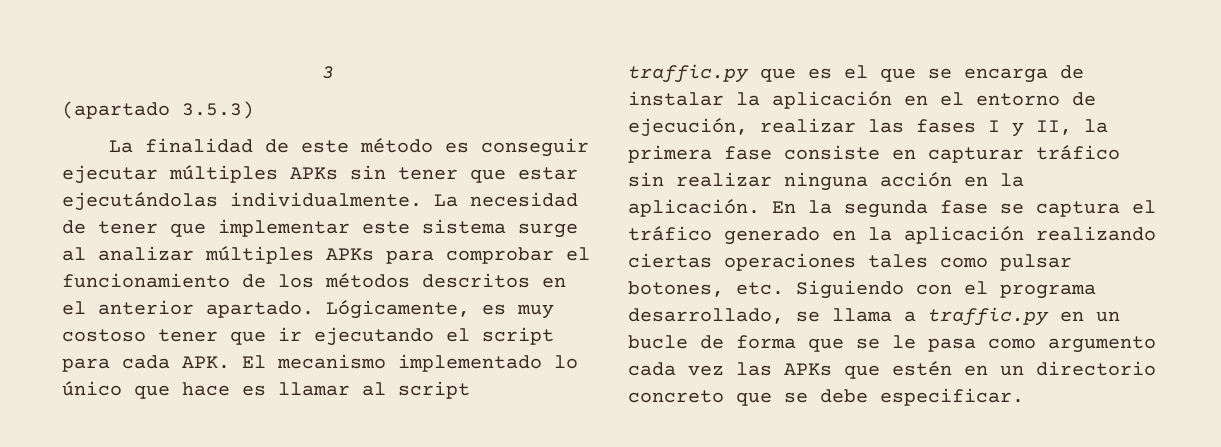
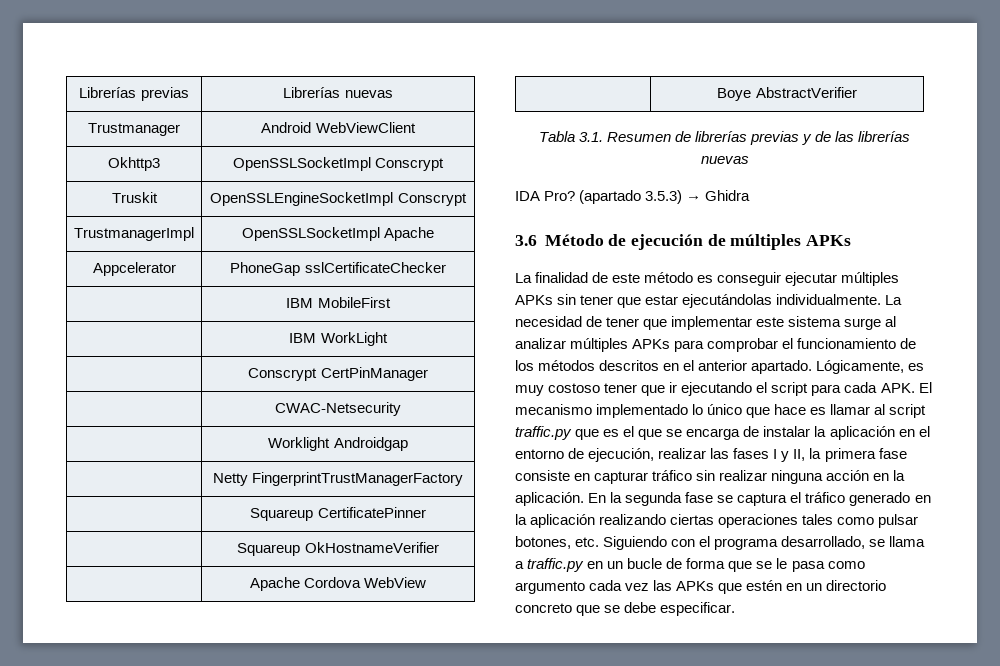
- 3
- (apartado 3.5.3)
+ Librerías previas | Librerías nuevas
+ Trustmanager | Android WebViewClient
+ Okhttp3 | OpenSSLSocketImpl Conscrypt
+ Truskit | OpenSSLEngineSocketImpl Conscrypt
+ TrustmanagerImpl | OpenSSLSocketImpl Apache
+ Appcelerator | PhoneGap sslCertificateChecker
+ | IBM MobileFirst
+ | IBM WorkLight
+ | Conscrypt CertPinManager
+ | CWAC-Netsecurity
+ | Worklight Androidgap
+ | Netty FingerprintTrustManagerFactory
+ | Squareup CertificatePinner
+ | Squareup OkHostnameVerifier
+ | Apache Cordova WebView
+ | Boye AbstractVerifier
+ Tabla 3.1. Resumen de librerías previas y de las librerías nuevas
+ IDA Pro? (apartado 3.5.3) → Ghidra
+ 3.6 Método de ejecución de múltiples APKs

